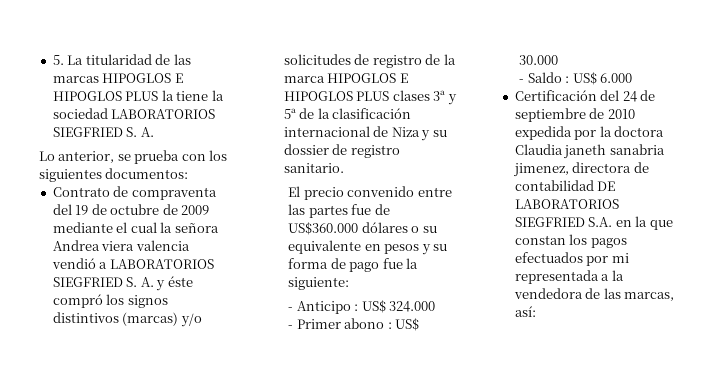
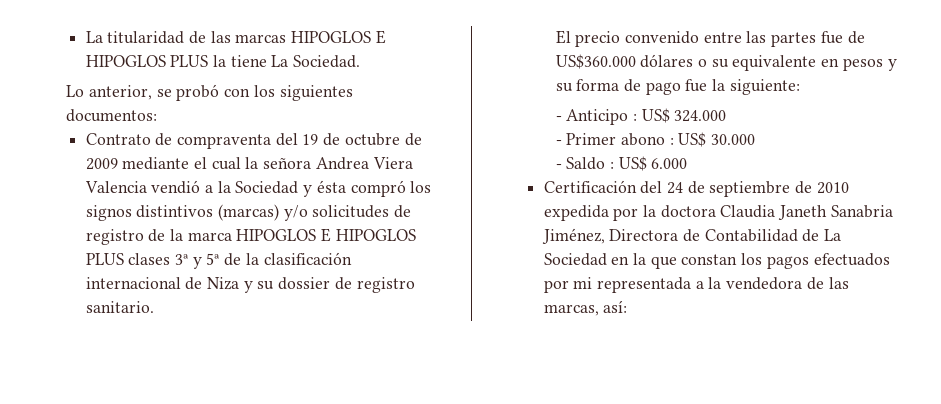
- 5. La titularidad de las marcas HIPOGLOS E HIPOGLOS PLUS la tiene la sociedad LABORATORIOS SIEGFRIED S. A.
+ La titularidad de las marcas HIPOGLOS E HIPOGLOS PLUS la tiene La Sociedad.
- Lo anterior, se prueba con los siguientes documentos:
+ Lo anterior, se probó con los siguientes documentos:
- Contrato de compraventa del 19 de octubre de 2009 mediante el cual la señora Andrea viera valencia vendió a LABORATORIOS SIEGFRIED S. A. y éste compró los signos distintivos (marcas) y/o solicitudes de registro de la marca HIPOGLOS E HIPOGLOS PLUS clases 3ª y 5ª de la clasificación internacional de Niza y su dossier de registro sanitario.
+ Contrato de compraventa del 19 de octubre de 2009 mediante el cual la señora Andrea Viera Valencia vendió a la Sociedad y ésta compró los signos distintivos (marcas) y/o solicitudes de registro de la marca HIPOGLOS E HIPOGLOS PLUS clases 3ª y 5ª de la clasificación internacional de Niza y su dossier de registro sanitario.
- Certificación del 24 de septiembre de 2010 expedida por la doctora Claudia janeth sanabria jimenez, directora de contabilidad DE LABORATORIOS SIEGFRIED S.A. en la que constan los pagos efectuados por mi representada a la vendedora de las marcas, así:
+ Certificación del 24 de septiembre de 2010 expedida por la doctora Claudia Janeth Sanabria Jiménez, Directora de Contabilidad de La Sociedad en la que constan los pagos efectuados por mi representada a la vendedora de las marcas, así:

